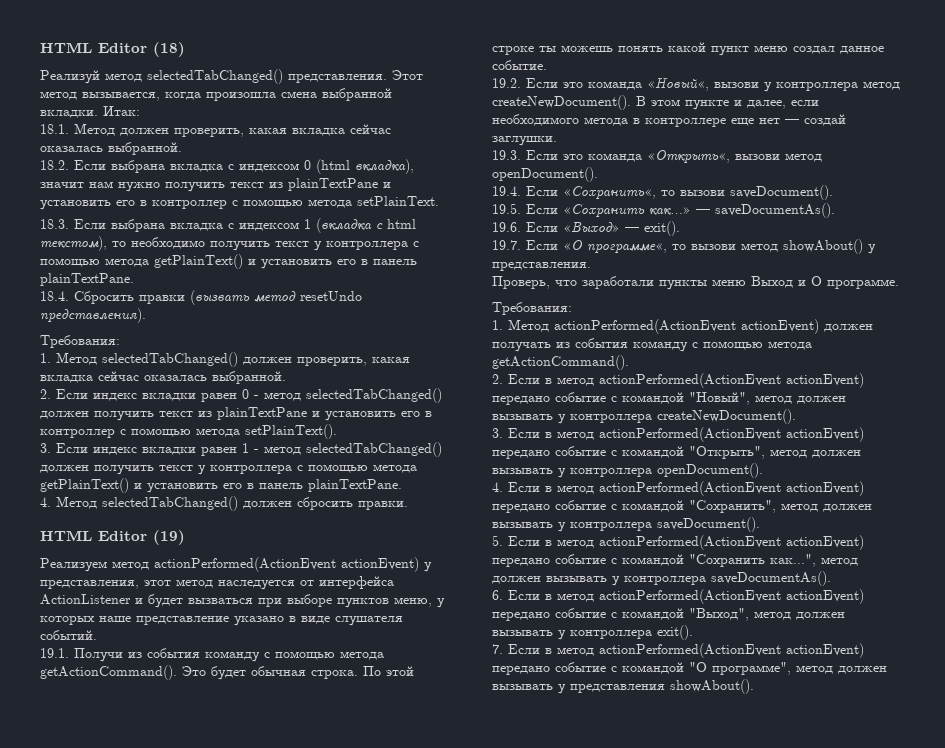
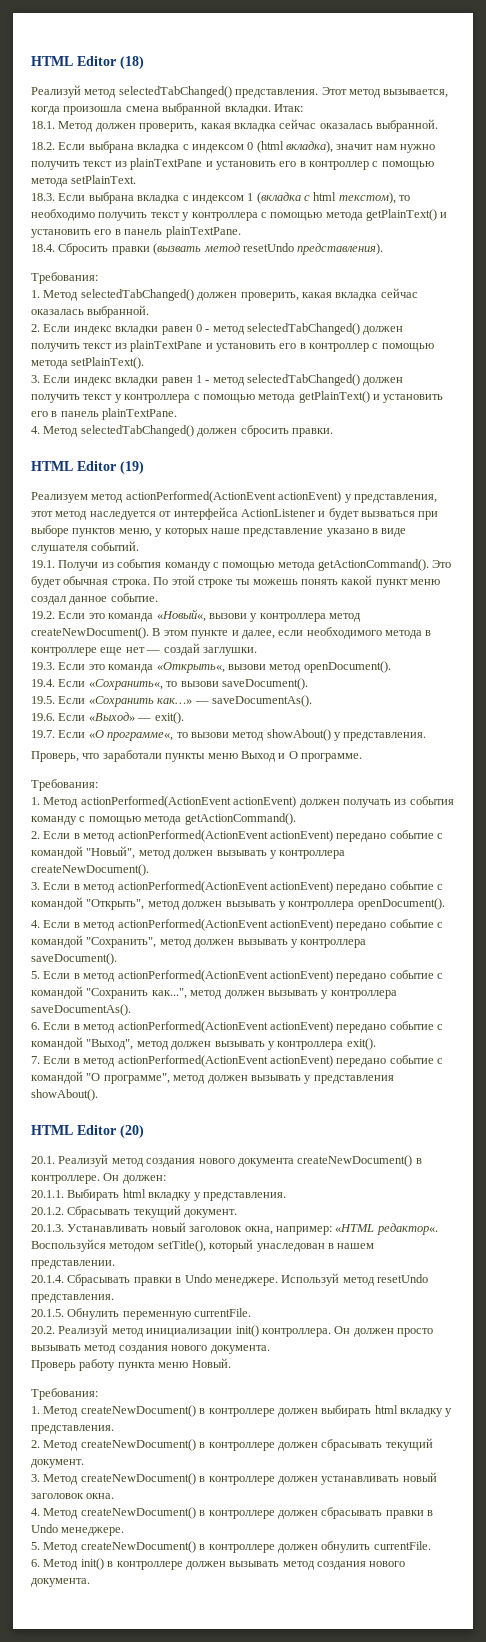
+ HTML Editor (20)
+ 20.1. Реализуй метод создания нового документа createNewDocument() в контроллере. Он должен:
+ 20.1.1. Выбирать html вкладку у представления.
+ 20.1.2. Сбрасывать текущий документ.
+ 20.1.3. Устанавливать новый заголовок окна, например: «HTML редактор«. Воспользуйся методом setTitle(), который унаследован в нашем представлении.
+ 20.1.4. Сбрасывать правки в Undo менеджере. Используй метод resetUndo представления.
+ 20.1.5. Обнулить переменную currentFile.
+ 20.2. Реализуй метод инициализации init() контроллера. Он должен просто вызывать метод создания нового документа.
+ Проверь работу пункта меню Новый.
+ Требования:
+ 1. Метод createNewDocument() в контроллере должен выбирать html вкладку у представления.
+ 2. Метод createNewDocument() в контроллере должен сбрасывать текущий документ.
+ 3. Метод createNewDocument() в контроллере должен устанавливать новый заголовок окна.
+ 4. Метод createNewDocument() в контроллере должен сбрасывать правки в Undo менеджере.
+ 5. Метод createNewDocument() в контроллере должен обнулить currentFile.
+ 6. Метод init() в контроллере должен вызывать метод создания нового документа.

